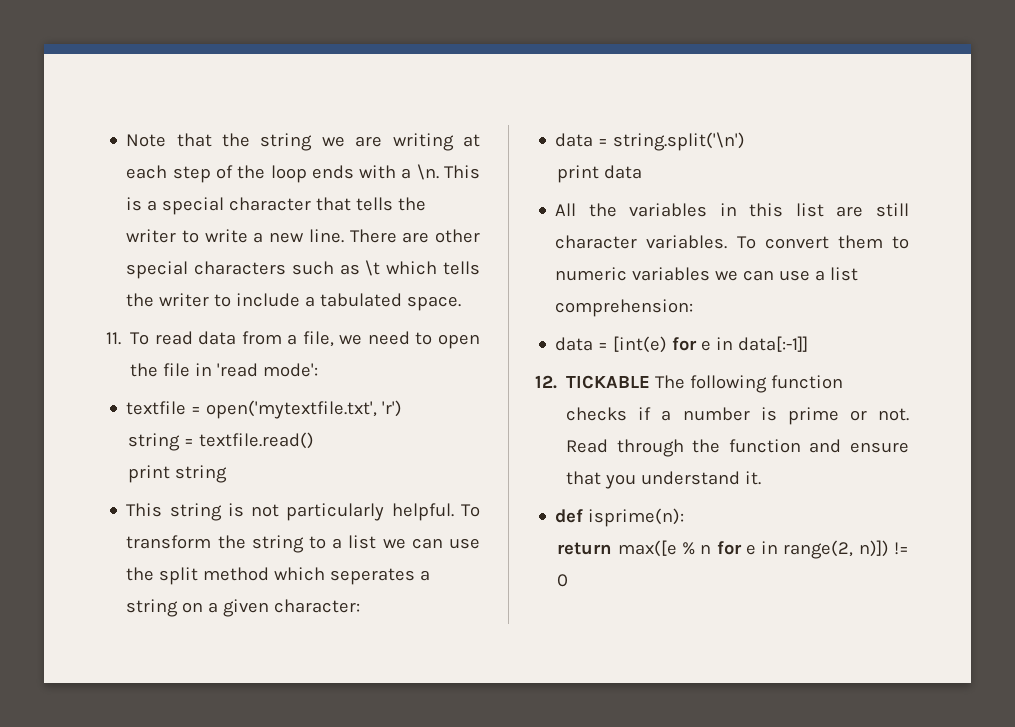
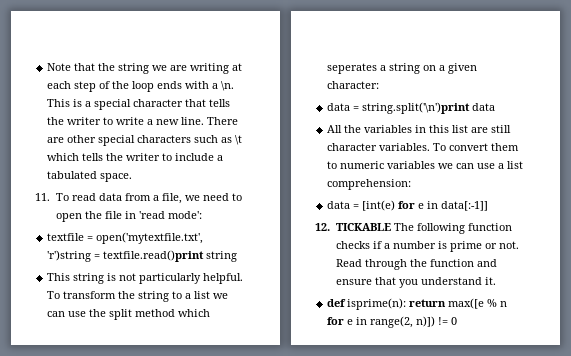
- textfile = open('mytextfile.txt', 'r')
- string = textfile.read()
- print string
+ textfile = open('mytextfile.txt', 'r')string = textfile.read()print string
- data = string.split('\n')
- print data
+ data = string.split('\n')print data
- def isprime(n):
- return max([e % n for e in range(2, n)]) != 0
+ def isprime(n): return max([e % n for e in range(2, n)]) != 0

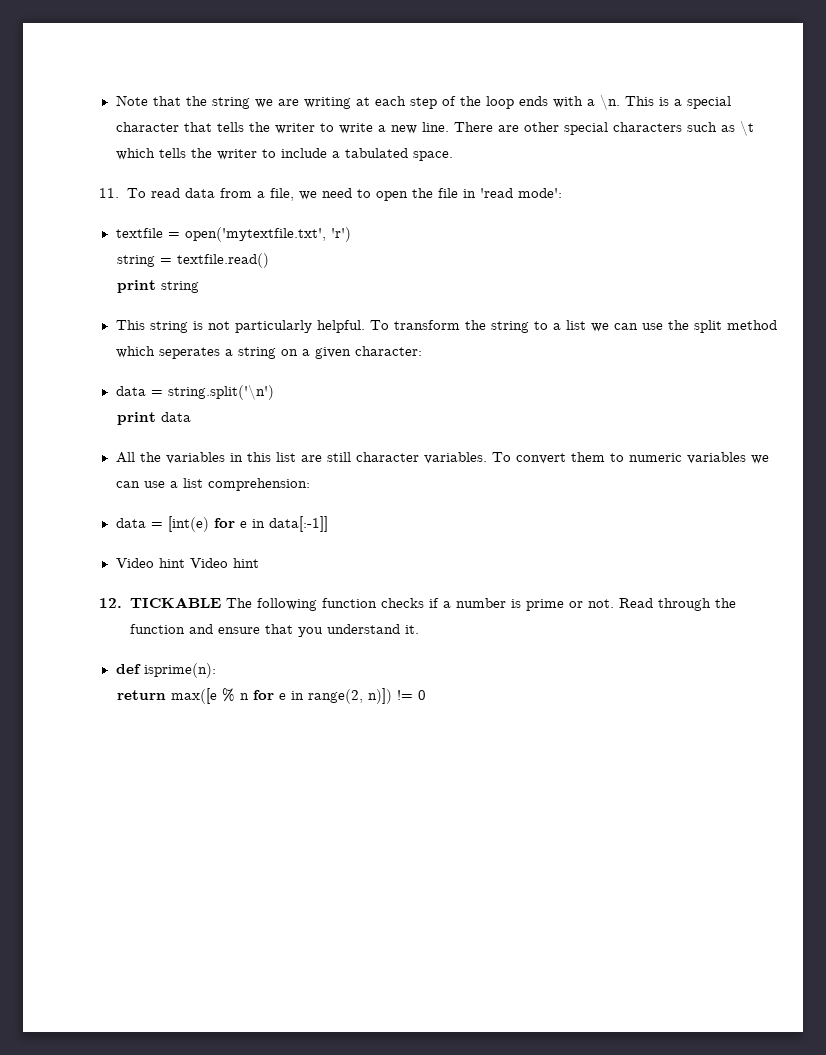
- textfile = open('mytextfile.txt', 'r')string = textfile.read()print string
+ textfile = open('mytextfile.txt', 'r')
+ string = textfile.read()
+ print string
- data = string.split('\n')print data
+ data = string.split('\n')
+ print data
+ Video hint Video hint
- def isprime(n): return max([e % n for e in range(2, n)]) != 0
+ def isprime(n):
+ return max([e % n for e in range(2, n)]) != 0

